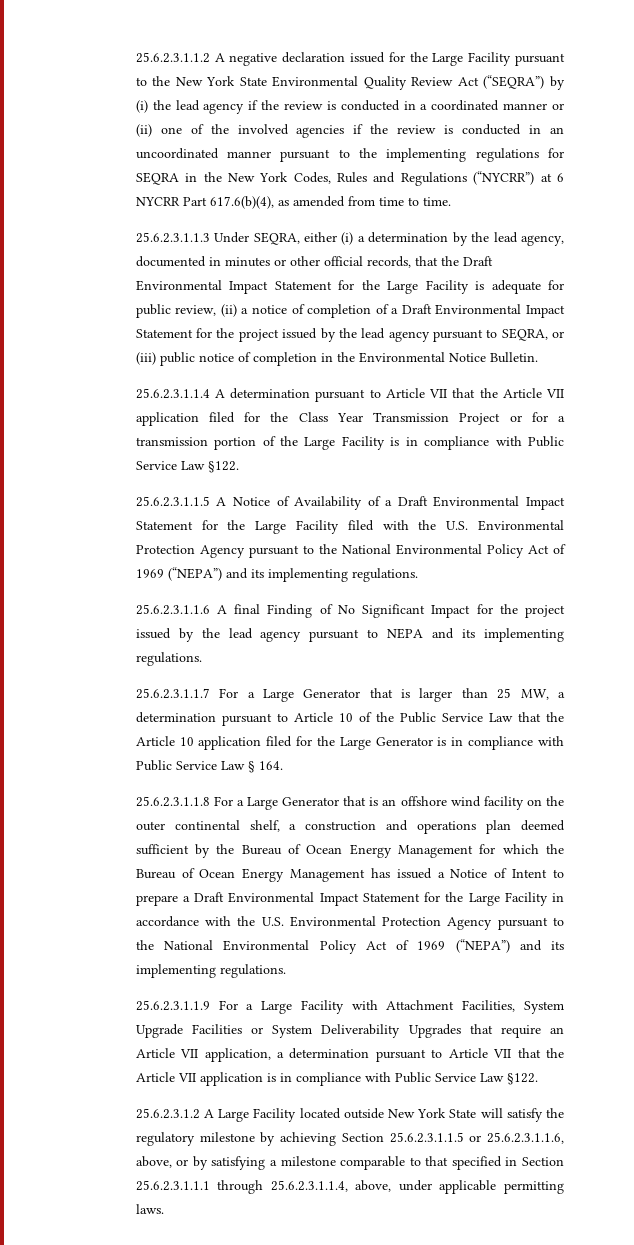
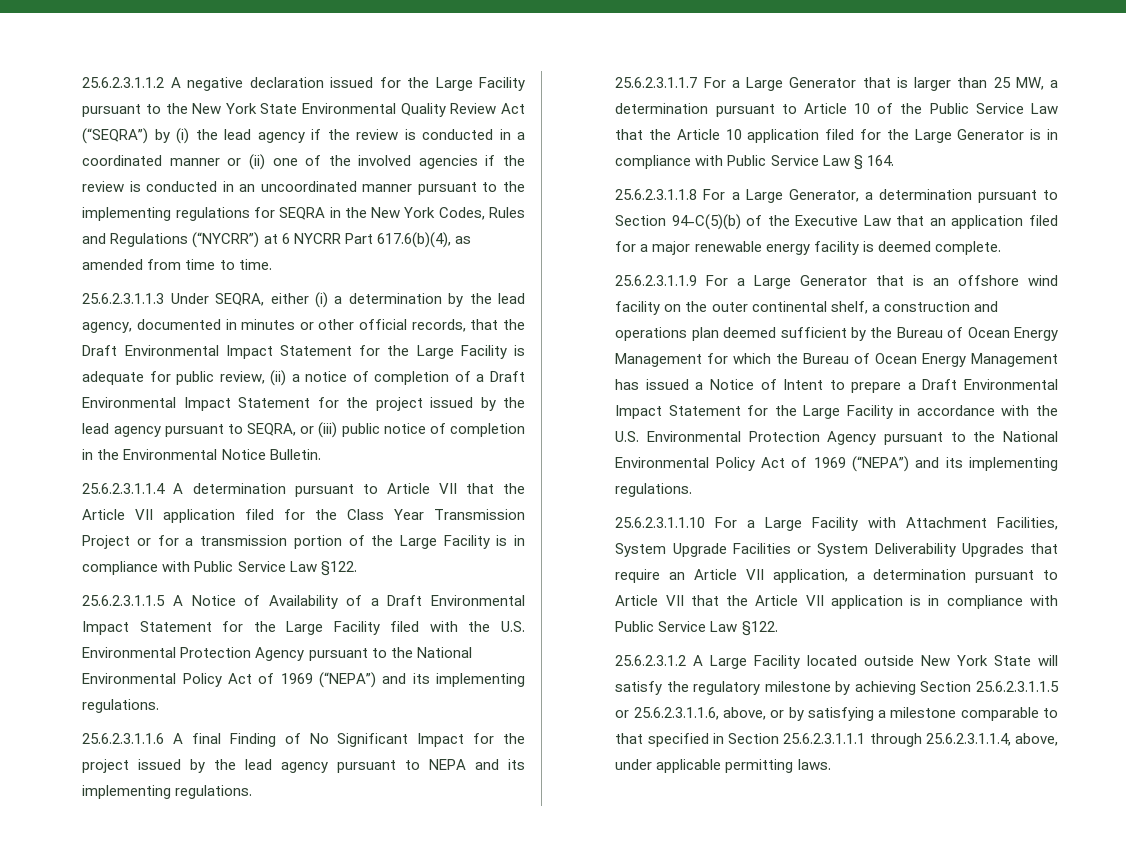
- 25.6.2.3.1.1.8 For a Large Generator that is an offshore wind facility on the outer continental shelf, a construction and operations plan deemed sufficient by the Bureau of Ocean Energy Management for which the Bureau of Ocean Energy Management has issued a Notice of Intent to prepare a Draft Environmental Impact Statement for the Large Facility in accordance with the U.S. Environmental Protection Agency pursuant to the National Environmental Policy Act of 1969 (“NEPA”) and its implementing regulations.
+ 25.6.2.3.1.1.8 For a Large Generator, a determination pursuant to Section 94-C(5)(b) of the Executive Law that an application filed for a major renewable energy facility is deemed complete.
+ 25.6.2.3.1.1.9 For a Large Generator that is an offshore wind facility on the outer continental shelf, a construction and operations plan deemed sufficient by the Bureau of Ocean Energy Management for which the Bureau of Ocean Energy Management has issued a Notice of Intent to prepare a Draft Environmental Impact Statement for the Large Facility in accordance with the U.S. Environmental Protection Agency pursuant to the National Environmental Policy Act of 1969 (“NEPA”) and its implementing regulations.
- 25.6.2.3.1.1.9 For a Large Facility with Attachment Facilities, System Upgrade Facilities or System Deliverability Upgrades that require an Article VII application, a determination pursuant to Article VII that the Article VII application is in compliance with Public Service Law §122.
+ 25.6.2.3.1.1.10 For a Large Facility with Attachment Facilities, System Upgrade Facilities or System Deliverability Upgrades that require an Article VII application, a determination pursuant to Article VII that the Article VII application is in compliance with Public Service Law §122.

